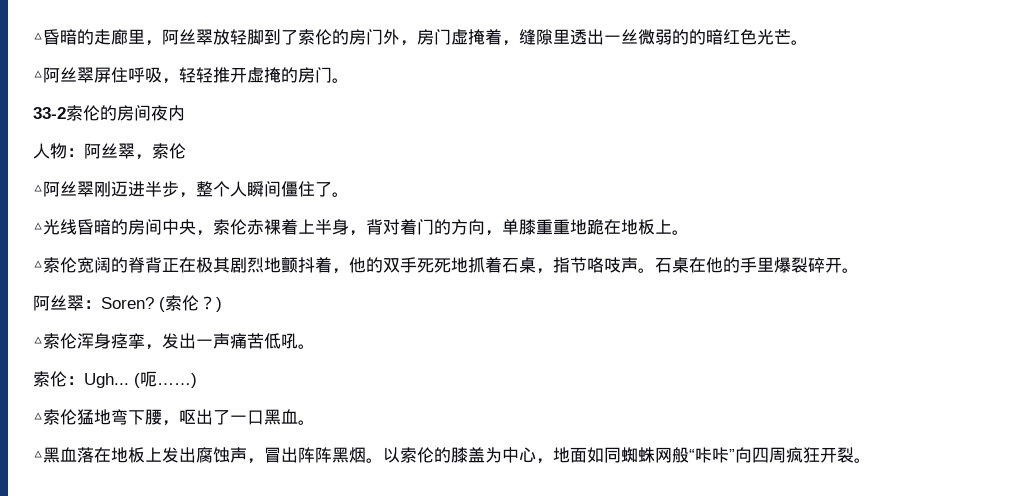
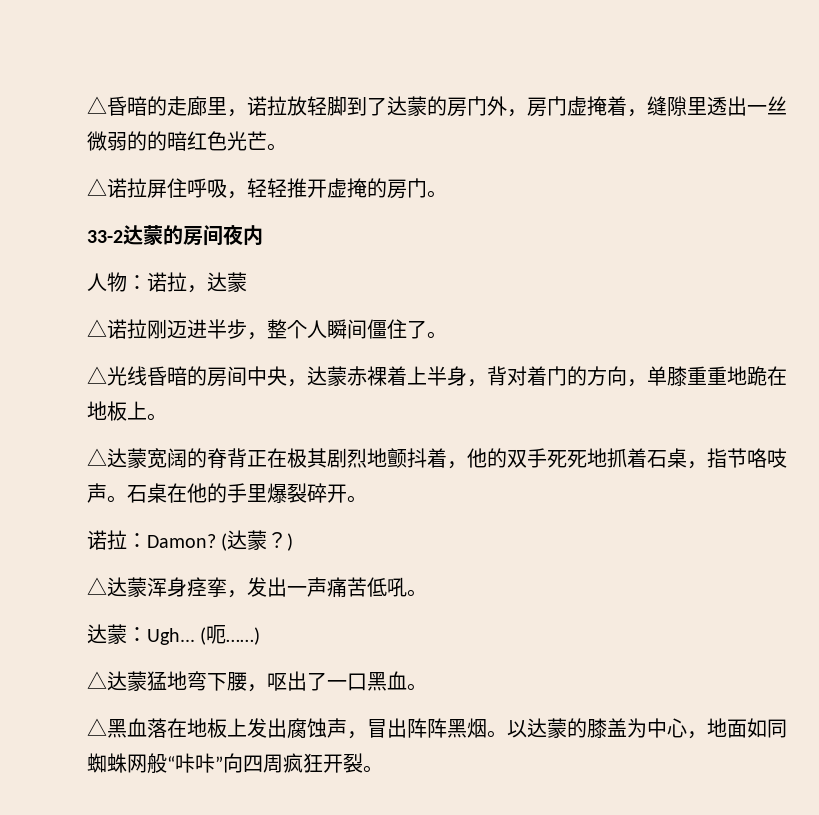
- △昏暗的走廊里，阿丝翠放轻脚到了索伦的房门外，房门虚掩着，缝隙里透出一丝微弱的的暗红色光芒。
+ △昏暗的走廊里，诺拉放轻脚到了达蒙的房门外，房门虚掩着，缝隙里透出一丝微弱的的暗红色光芒。
- △阿丝翠屏住呼吸，轻轻推开虚掩的房门。
+ △诺拉屏住呼吸，轻轻推开虚掩的房门。
- 33-2索伦的房间夜内
+ 33-2达蒙的房间夜内
- 人物：阿丝翠，索伦
- △阿丝翠刚迈进半步，整个人瞬间僵住了。
+ 人物：诺拉，达蒙
+ △诺拉刚迈进半步，整个人瞬间僵住了。
- △光线昏暗的房间中央，索伦赤裸着上半身，背对着门的方向，单膝重重地跪在地板上。
+ △光线昏暗的房间中央，达蒙赤裸着上半身，背对着门的方向，单膝重重地跪在地板上。
- △索伦宽阔的脊背正在极其剧烈地颤抖着，他的双手死死地抓着石桌，指节咯吱声。
+ △达蒙宽阔的脊背正在极其剧烈地颤抖着，他的双手死死地抓着石桌，指节咯吱声。
- 阿丝翠：Soren? (索伦？)
+ 诺拉：Damon? (达蒙？)
- △索伦浑身痉挛，发出一声痛苦低吼。
+ △达蒙浑身痉挛，发出一声痛苦低吼。
- 索伦：Ugh...
+ 达蒙：Ugh...
- △索伦猛地弯下腰，呕出了一口黑血。
+ △达蒙猛地弯下腰，呕出了一口黑血。
- 以索伦的膝盖为中心，地面如同蜘蛛网般“咔咔”向四周疯狂开裂。
+ 以达蒙的膝盖为中心，地面如同蜘蛛网般“咔咔”向四周疯狂开裂。

